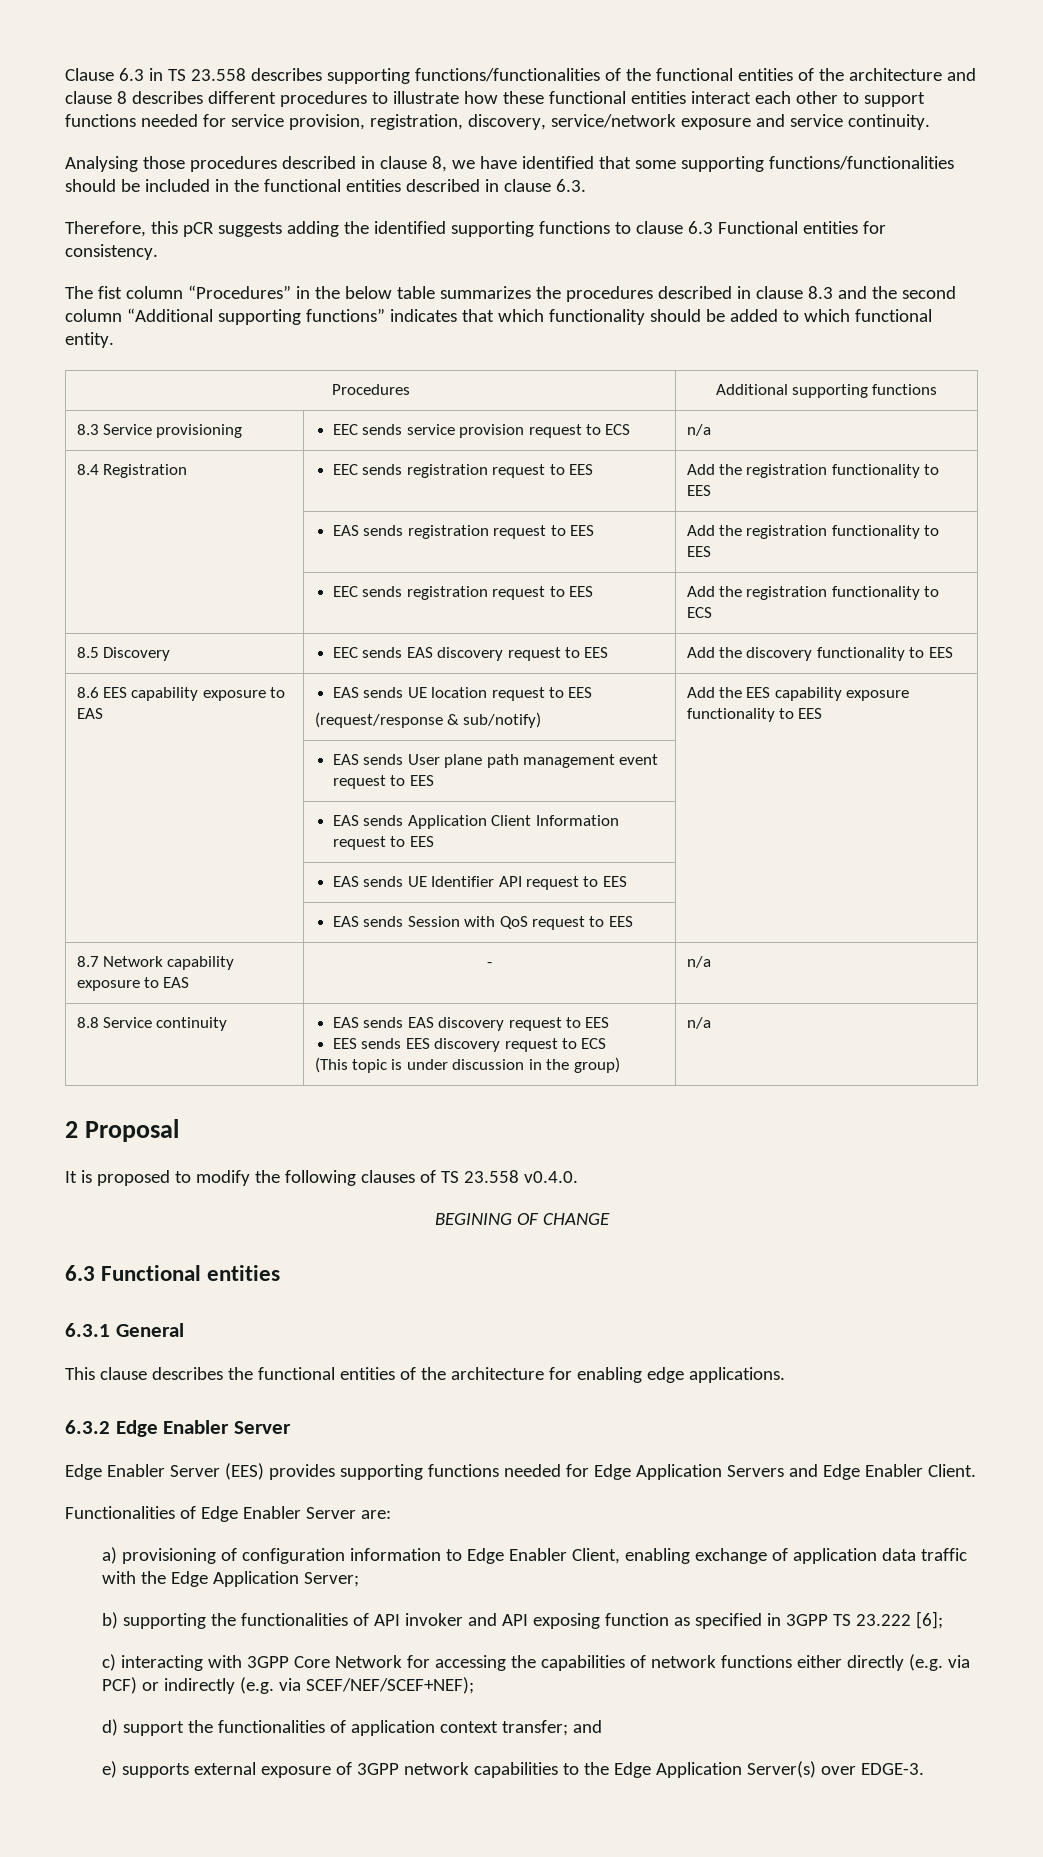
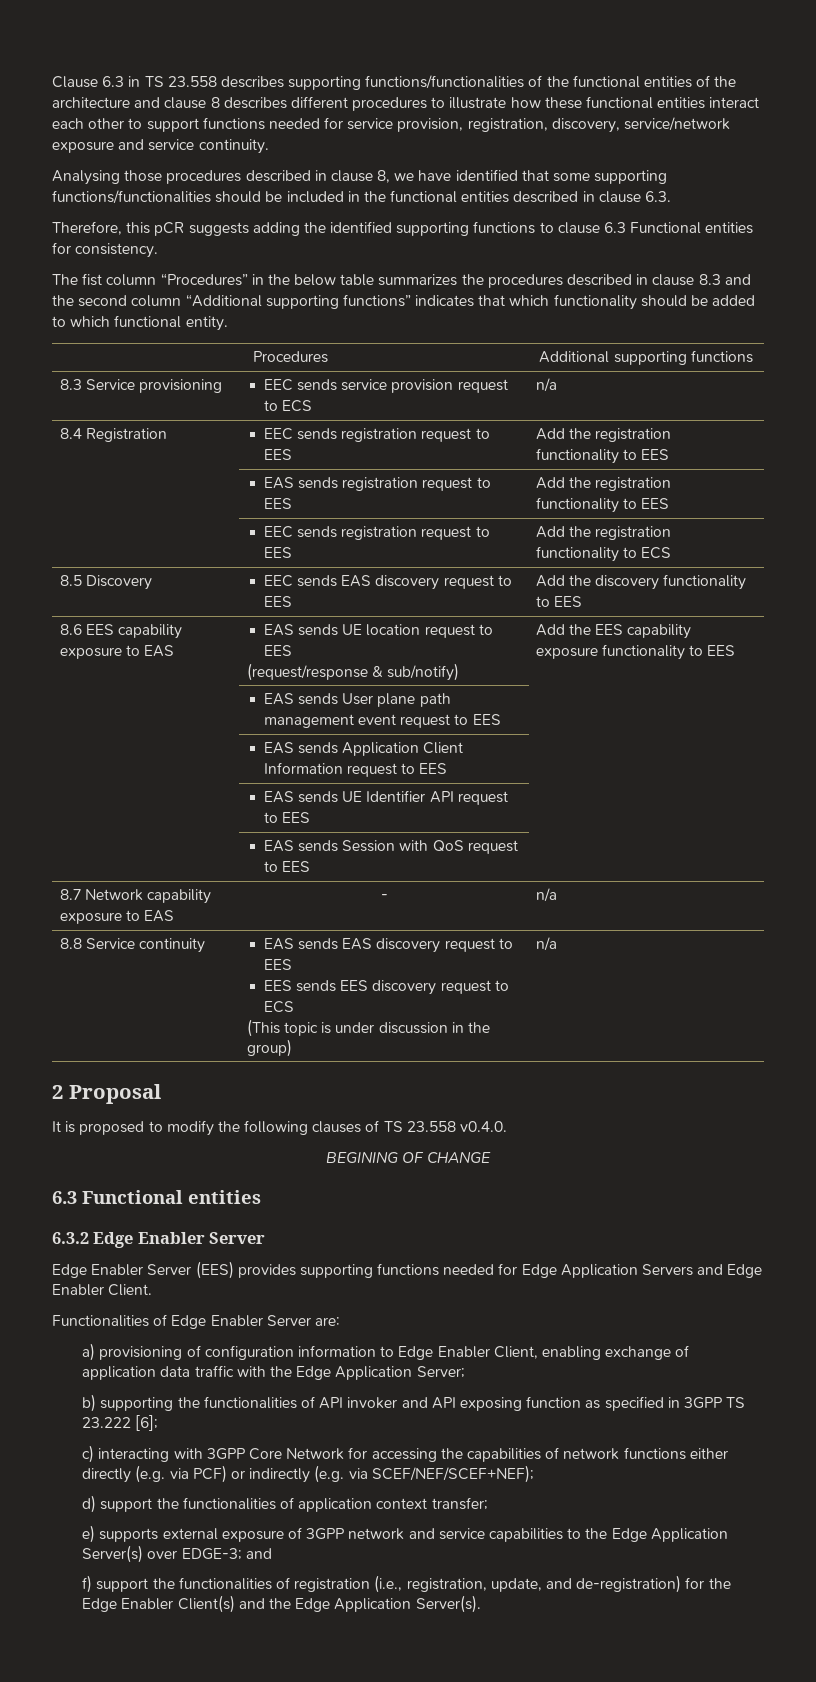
- 6.3.1 General
- This clause describes the functional entities of the architecture for enabling edge applications.
- d) support the functionalities of application context transfer; and
+ d) support the functionalities of application context transfer;
- e) supports external exposure of 3GPP network capabilities to the Edge Application Server(s) over EDGE-3.
+ e) supports external exposure of 3GPP network and service capabilities to the Edge Application Server(s) over EDGE-3; and
+ f) support the functionalities of registration (i.e., registration, update, and de-registration) for the Edge Enabler Client(s) and the Edge Application Server(s).

